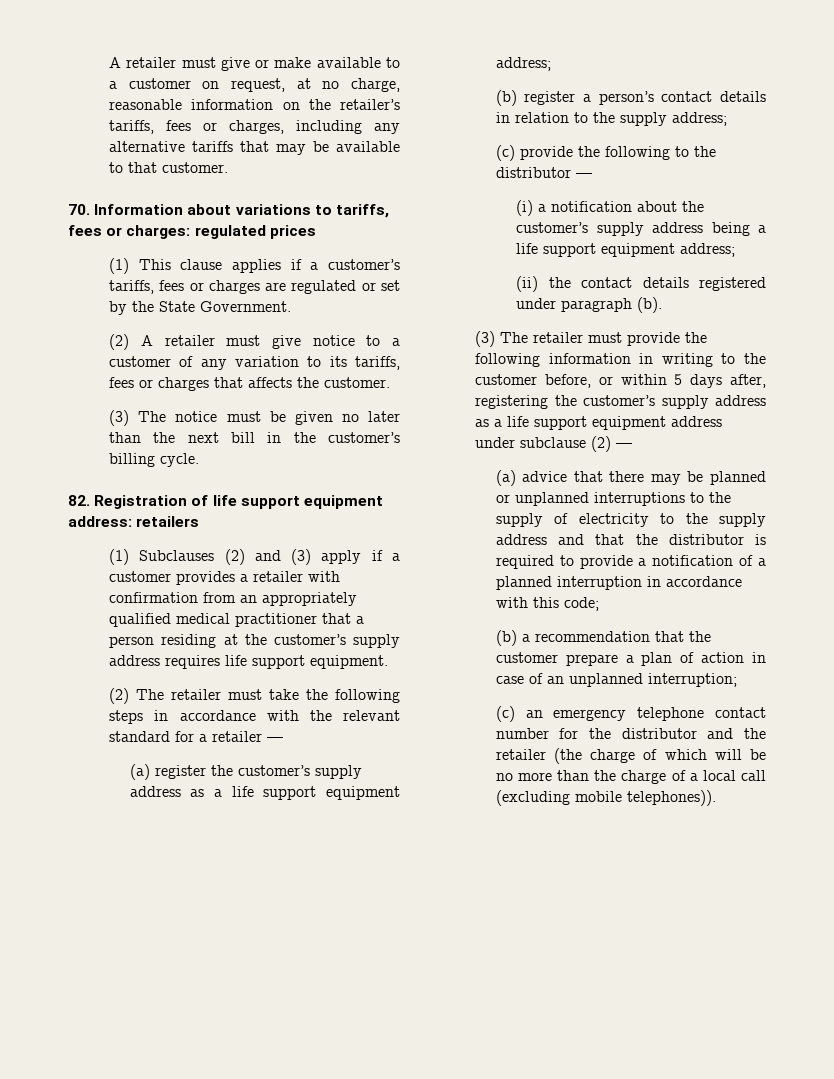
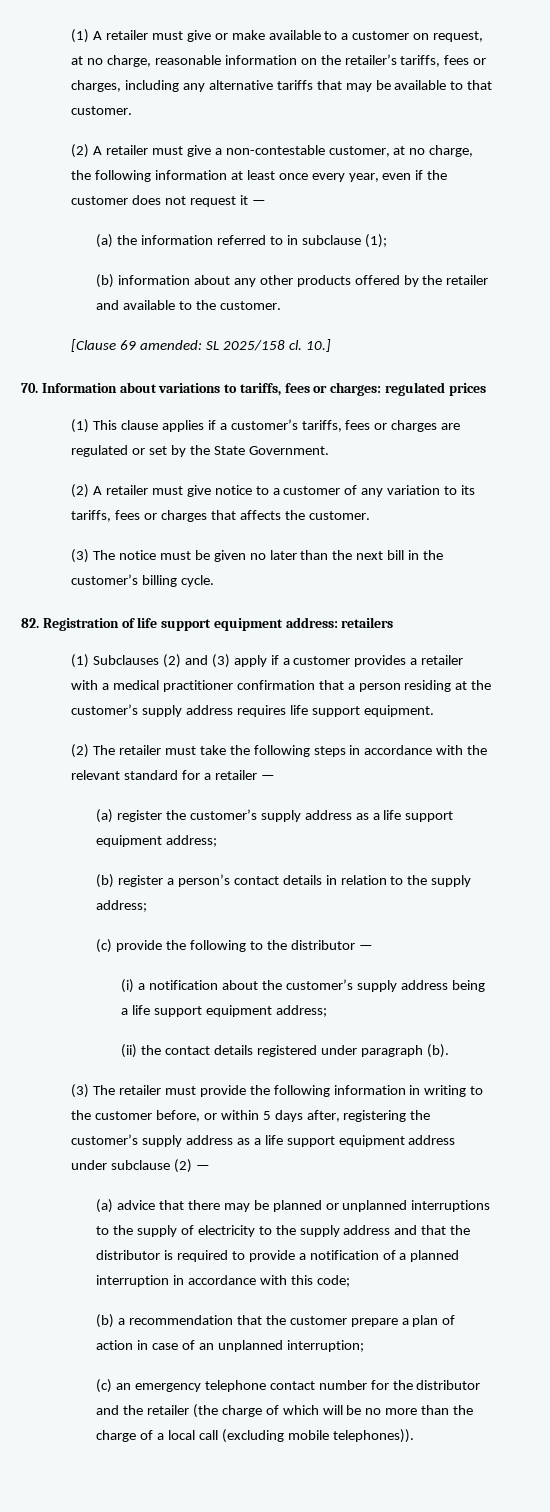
- A retailer must give or make available to a customer on request, at no charge, reasonable information on the retailer’s tariffs, fees or charges, including any alternative tariffs that may be available to that customer.
+ (1) A retailer must give or make available to a customer on request, at no charge, reasonable information on the retailer’s tariffs, fees or charges, including any alternative tariffs that may be available to that customer.
+ (2) A retailer must give a non-contestable customer, at no charge, the following information at least once every year, even if the customer does not request it —
+ (a) the information referred to in subclause (1);
+ (b) information about any other products offered by the retailer and available to the customer.
+ [Clause 69 amended: SL 2025/158 cl. 10.]
- (1) Subclauses (2) and (3) apply if a customer provides a retailer with confirmation from an appropriately qualified medical practitioner that a person residing at the customer’s supply address requires life support equipment.
+ (1) Subclauses (2) and (3) apply if a customer provides a retailer with a medical practitioner confirmation that a person residing at the customer’s supply address requires life support equipment.

